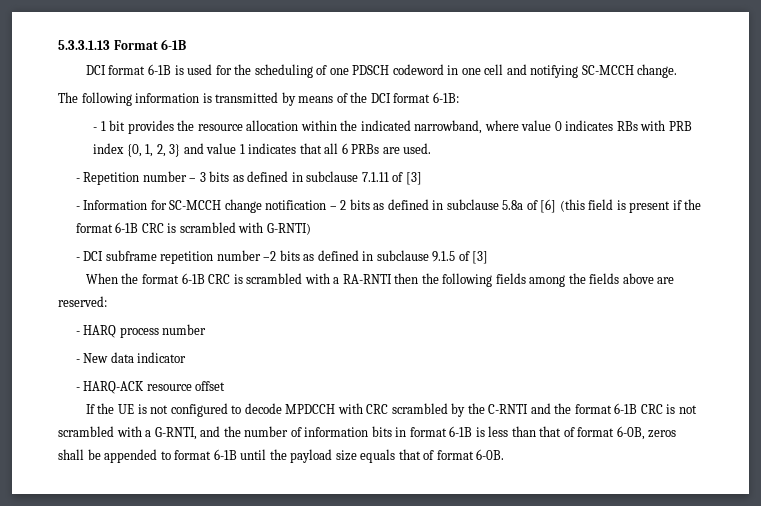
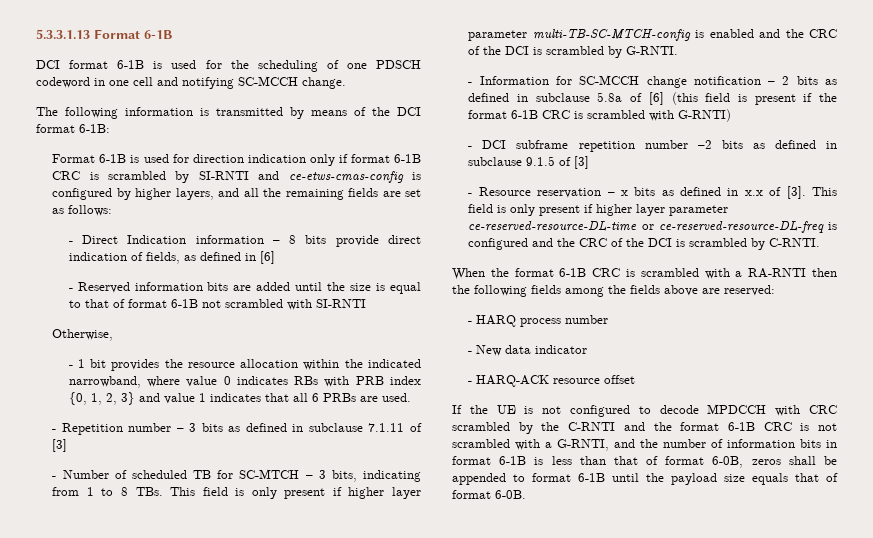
+ Format 6-1B is used for direction indication only if format 6-1B CRC is scrambled by SI-RNTI and ce-etws-cmas-config is configured by higher layers, and all the remaining fields are set as follows:
+ - Direct Indication information – 8 bits provide direct indication of fields, as defined in [6]
+ - Reserved information bits are added until the size is equal to that of format 6-1B not scrambled with SI-RNTI
+ Otherwise,
+ - Number of scheduled TB for SC-MTCH – 3 bits, indicating from 1 to 8 TBs. This field is only present if higher layer parameter multi-TB-SC-MTCH-config is enabled and the CRC of the DCI is scrambled by G-RNTI.
+ - Resource reservation – x bits as defined in x.x of [3]. This field is only present if higher layer parameter ce-reserved-resource-DL-time or ce-reserved-resource-DL-freq is configured and the CRC of the DCI is scrambled by C-RNTI.

